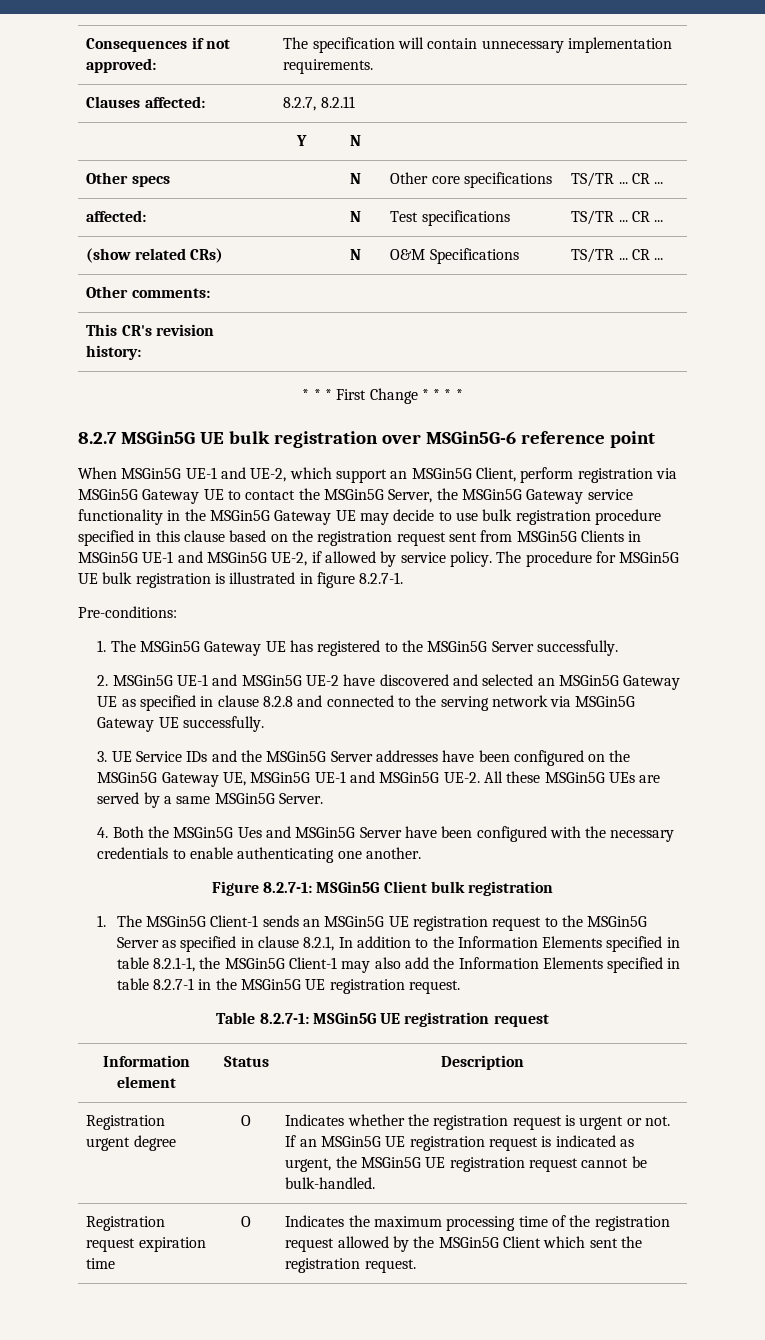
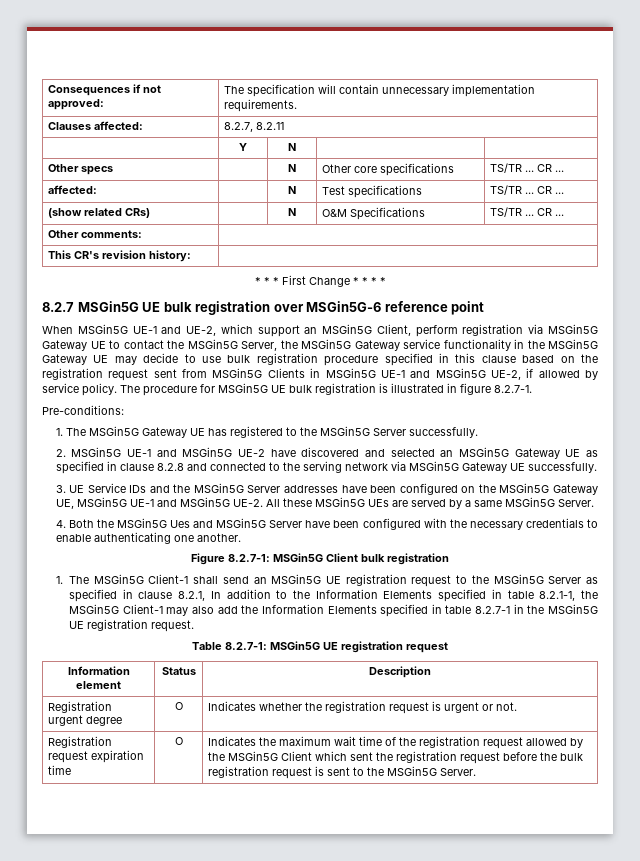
- 1. The MSGin5G Client-1 sends an MSGin5G UE registration request to the MSGin5G Server as specified in clause 8.2.1, In addition to the Information Elements specified in table 8.2.1-1, the MSGin5G Client-1 may also add the Information Elements specified in table 8.2.7-1 in the MSGin5G UE registration request.
+ 1. The MSGin5G Client-1 shall send an MSGin5G UE registration request to the MSGin5G Server as specified in clause 8.2.1, In addition to the Information Elements specified in table 8.2.1-1, the MSGin5G Client-1 may also add the Information Elements specified in table 8.2.7-1 in the MSGin5G UE registration request.
- Registration urgent degree | O | Indicates whether the registration request is urgent or not. If an MSGin5G UE registration request is indicated as urgent, the MSGin5G UE registration request cannot be bulk-handled.
+ Registration urgent degree | O | Indicates whether the registration request is urgent or not.
- Registration request expiration time | O | Indicates the maximum processing time of the registration request allowed by the MSGin5G Client which sent the registration request.
+ Registration request expiration time | O | Indicates the maximum wait time of the registration request allowed by the MSGin5G Client which sent the registration request before the bulk registration request is sent to the MSGin5G Server.

